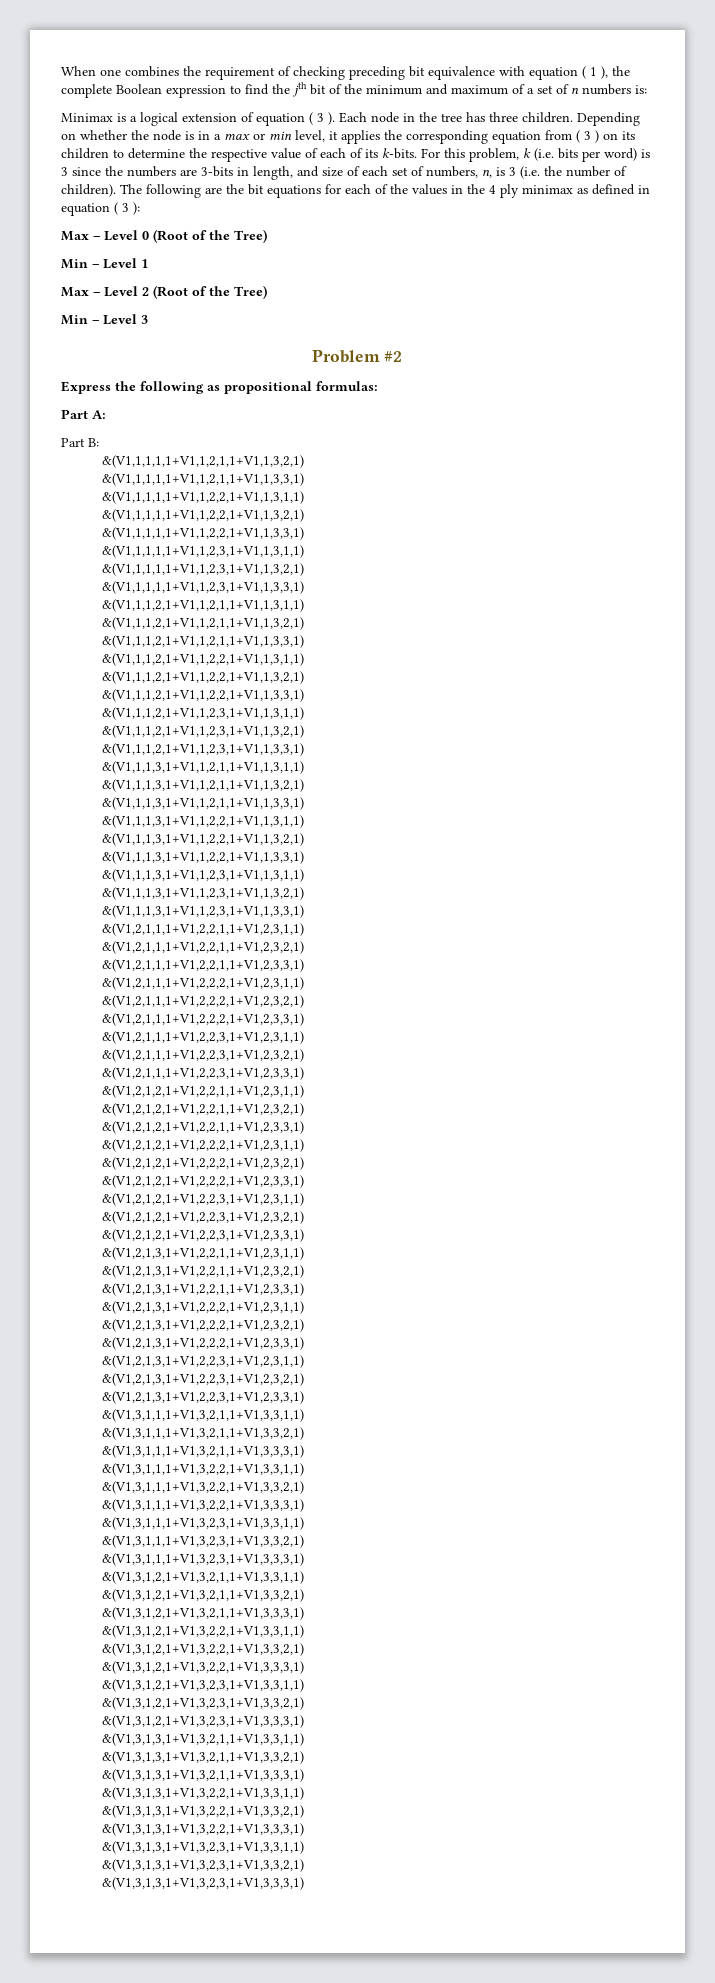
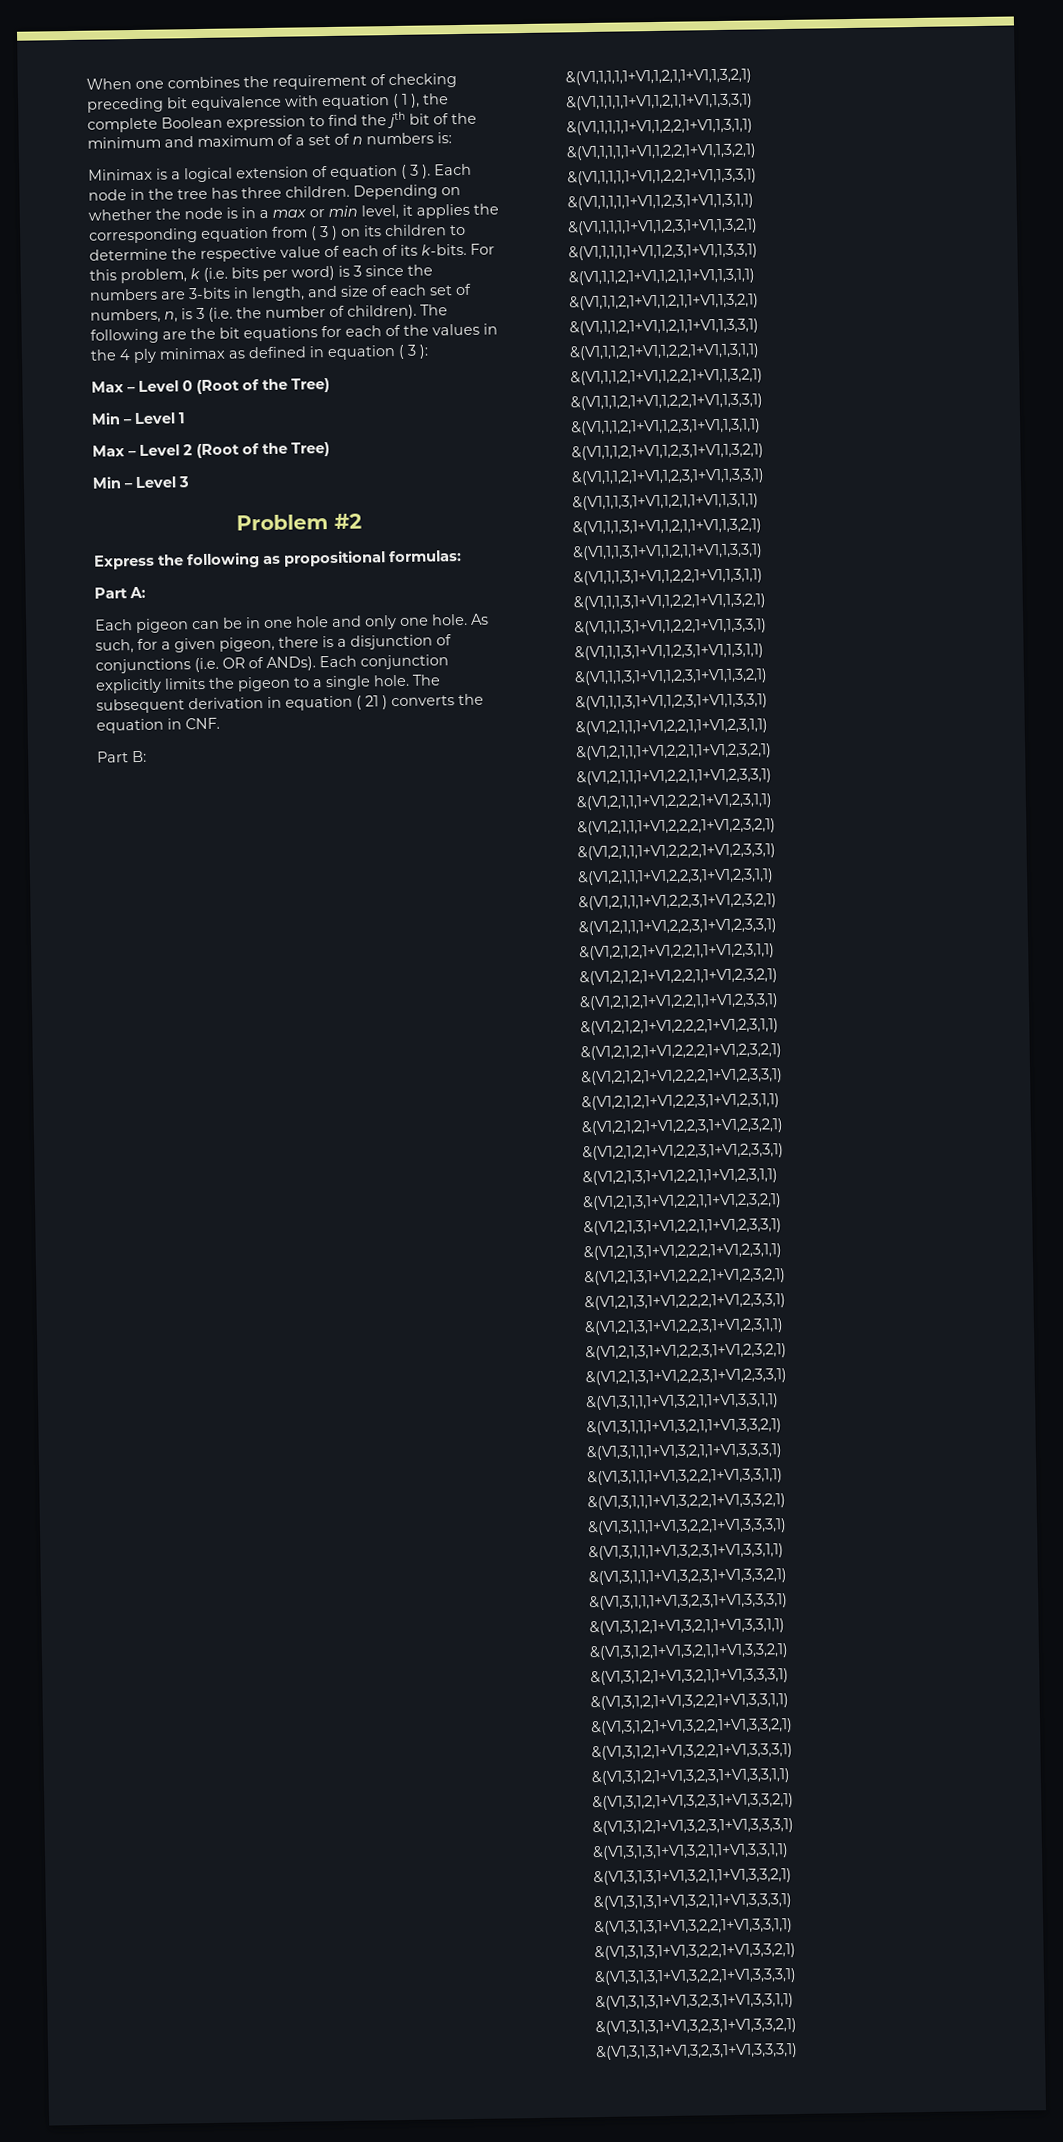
+ Each pigeon can be in one hole and only one hole. As such, for a given pigeon, there is a disjunction of conjunctions (i.e. OR of ANDs). Each conjunction explicitly limits the pigeon to a single hole. The subsequent derivation in equation ( 21 ) converts the equation in CNF.

